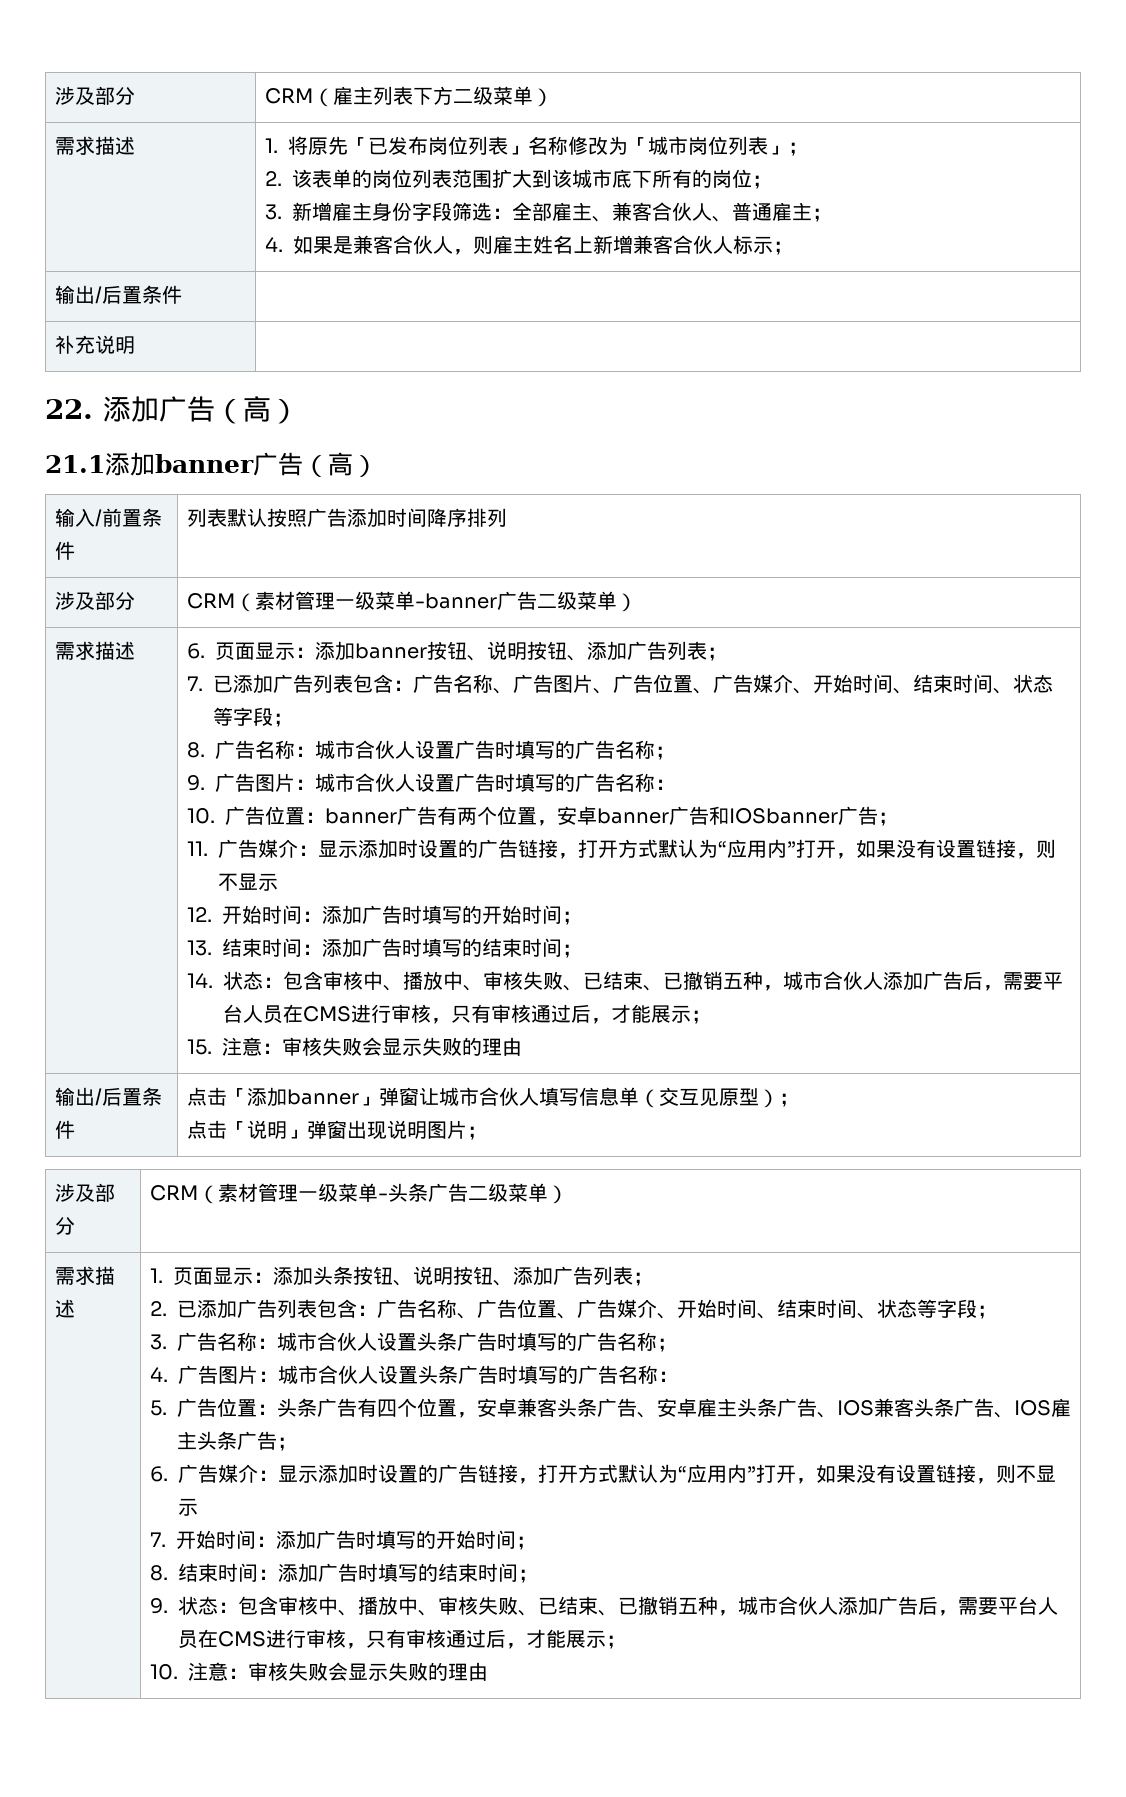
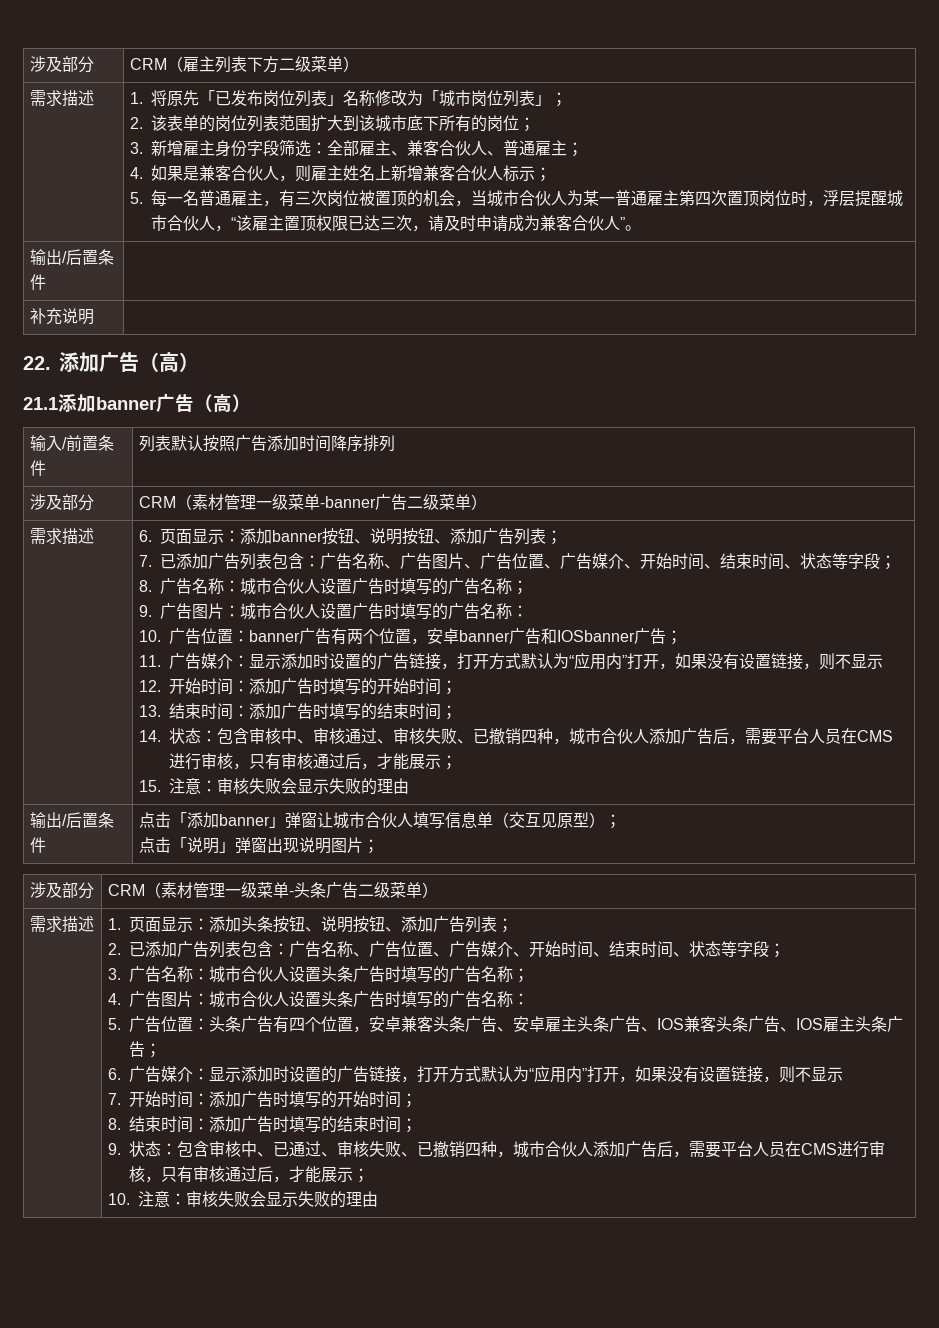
+ 5.每一名普通雇主，有三次岗位被置顶的机会，当城市合伙人为某一普通雇主第四次置顶岗位时，浮层提醒城市合伙人，“该雇主置顶权限已达三次，请及时申请成为兼客合伙人”。
- 14.状态：包含审核中、播放中、审核失败、已结束、已撤销五种，城市合伙人添加广告后，需要平台人员在CMS进行审核，只有审核通过后，才能展示；
+ 14.状态：包含审核中、审核通过、审核失败、已撤销四种，城市合伙人添加广告后，需要平台人员在CMS进行审核，只有审核通过后，才能展示；
- 9.状态：包含审核中、播放中、审核失败、已结束、已撤销五种，城市合伙人添加广告后，需要平台人员在CMS进行审核，只有审核通过后，才能展示；
+ 9.状态：包含审核中、已通过、审核失败、已撤销四种，城市合伙人添加广告后，需要平台人员在CMS进行审核，只有审核通过后，才能展示；

